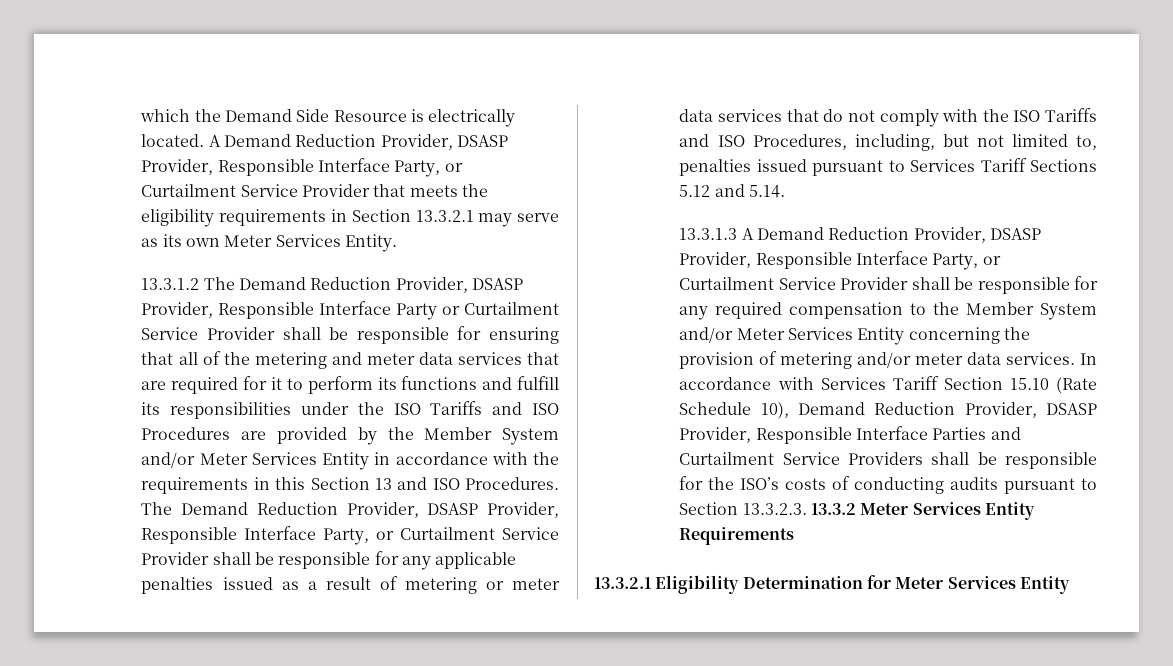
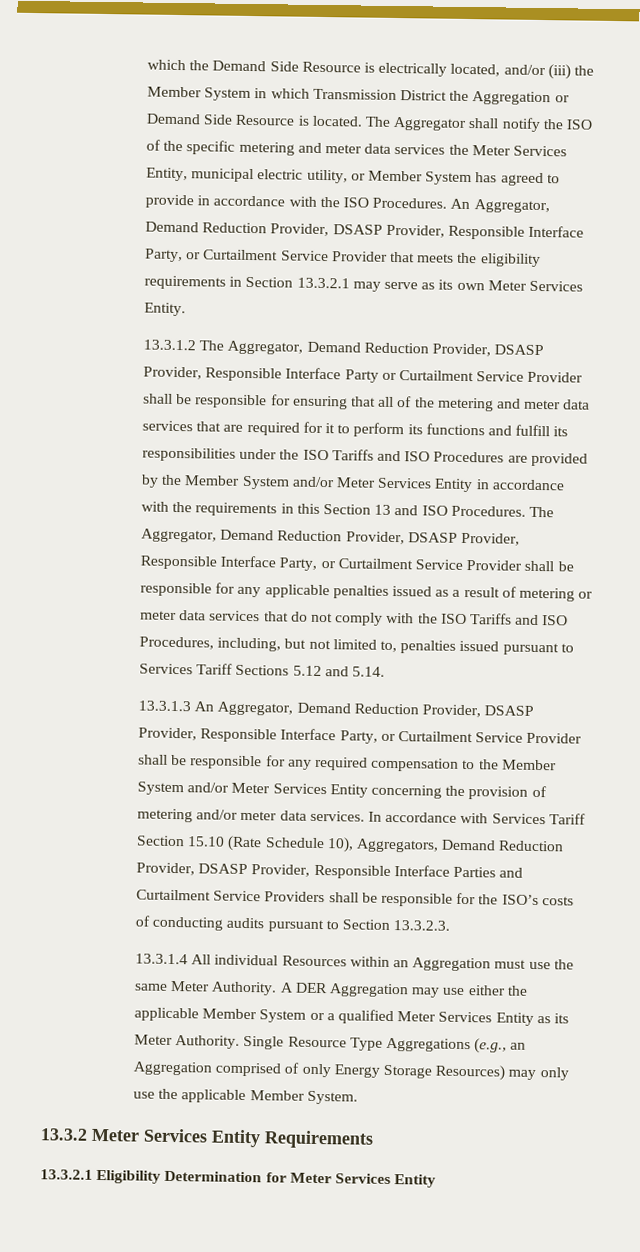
- which the Demand Side Resource is electrically located. A Demand Reduction Provider, DSASP Provider, Responsible Interface Party, or Curtailment Service Provider that meets the eligibility requirements in Section 13.3.2.1 may serve as its own Meter Services Entity.
+ which the Demand Side Resource is electrically located, and/or (iii) the Member System in which Transmission District the Aggregation or Demand Side Resource is located. The Aggregator shall notify the ISO of the specific metering and meter data services the Meter Services Entity, municipal electric utility, or Member System has agreed to provide in accordance with the ISO Procedures. An Aggregator, Demand Reduction Provider, DSASP Provider, Responsible Interface Party, or Curtailment Service Provider that meets the eligibility requirements in Section 13.3.2.1 may serve as its own Meter Services Entity.
- 13.3.1.2 The Demand Reduction Provider, DSASP Provider, Responsible Interface Party or Curtailment Service Provider shall be responsible for ensuring that all of the metering and meter data services that are required for it to perform its functions and fulfill its responsibilities under the ISO Tariffs and ISO Procedures are provided by the Member System and/or Meter Services Entity in accordance with the requirements in this Section 13 and ISO Procedures.
+ 13.3.1.2 The Aggregator, Demand Reduction Provider, DSASP Provider, Responsible Interface Party or Curtailment Service Provider shall be responsible for ensuring that all of the metering and meter data services that are required for it to perform its functions and fulfill its responsibilities under the ISO Tariffs and ISO Procedures are provided by the Member System and/or Meter Services Entity in accordance with the requirements in this Section 13 and ISO Procedures.
- The Demand Reduction Provider, DSASP Provider, Responsible Interface Party, or Curtailment Service Provider shall be responsible for any applicable penalties issued as a result of metering or meter data services that do not comply with the ISO Tariffs and ISO Procedures, including, but not limited to, penalties issued pursuant to Services Tariff Sections 5.12 and 5.14.
+ The Aggregator, Demand Reduction Provider, DSASP Provider, Responsible Interface Party, or Curtailment Service Provider shall be responsible for any applicable penalties issued as a result of metering or meter data services that do not comply with the ISO Tariffs and ISO Procedures, including, but not limited to, penalties issued pursuant to Services Tariff Sections 5.12 and 5.14.
- 13.3.1.3 A Demand Reduction Provider, DSASP Provider, Responsible Interface Party, or Curtailment Service Provider shall be responsible for any required compensation to the Member System and/or Meter Services Entity concerning the provision of metering and/or meter data services.
+ 13.3.1.3 An Aggregator, Demand Reduction Provider, DSASP Provider, Responsible Interface Party, or Curtailment Service Provider shall be responsible for any required compensation to the Member System and/or Meter Services Entity concerning the provision of metering and/or meter data services.
- In accordance with Services Tariff Section 15.10 (Rate Schedule 10), Demand Reduction Provider, DSASP Provider, Responsible Interface Parties and Curtailment Service Providers shall be responsible for the ISO’s costs of conducting audits pursuant to Section 13.3.2.3. 13.3.2 Meter Services Entity Requirements
+ In accordance with Services Tariff Section 15.10 (Rate Schedule 10), Aggregators, Demand Reduction Provider, DSASP Provider, Responsible Interface Parties and Curtailment Service Providers shall be responsible for the ISO’s costs of conducting audits pursuant to Section 13.3.2.3.
+ 13.3.1.4 All individual Resources within an Aggregation must use the same Meter Authority. A DER Aggregation may use either the applicable Member System or a qualified Meter Services Entity as its Meter Authority. Single Resource Type Aggregations (e.g., an Aggregation comprised of only Energy Storage Resources) may only use the applicable Member System.
+ 13.3.2 Meter Services Entity Requirements

